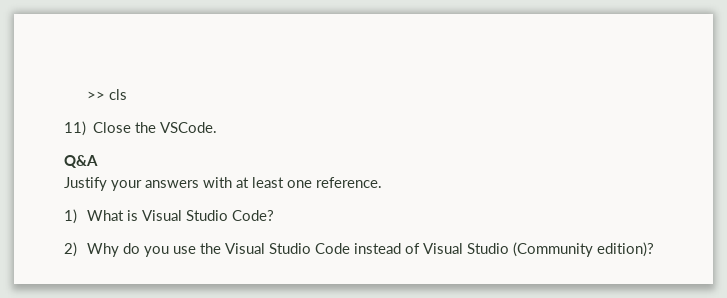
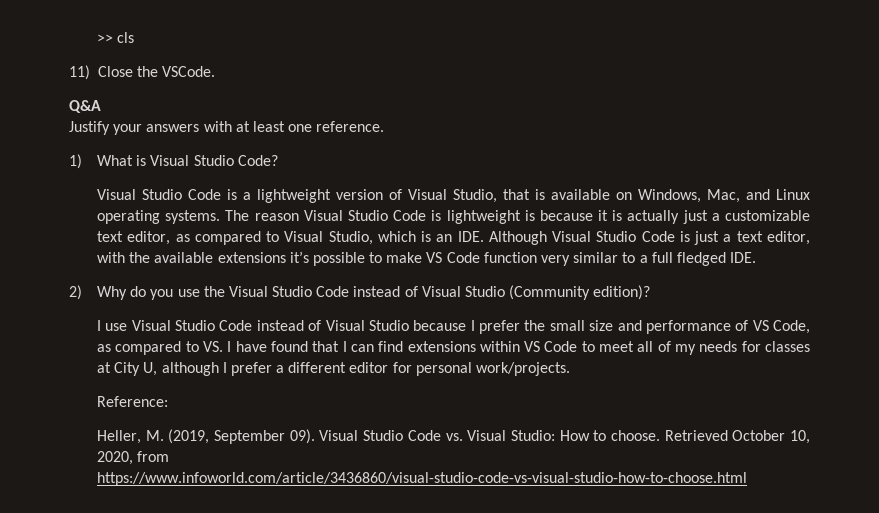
+ Visual Studio Code is a lightweight version of Visual Studio, that is available on Windows, Mac, and Linux operating systems. The reason Visual Studio Code is lightweight is because it is actually just a customizable text editor, as compared to Visual Studio, which is an IDE. Although Visual Studio Code is just a text editor, with the available extensions it’s possible to make VS Code function very similar to a full fledged IDE.
+ I use Visual Studio Code instead of Visual Studio because I prefer the small size and performance of VS Code, as compared to VS. I have found that I can find extensions within VS Code to meet all of my needs for classes at City U, although I prefer a different editor for personal work/projects.
+ Reference:
+ Heller, M. (2019, September 09). Visual Studio Code vs. Visual Studio: How to choose. Retrieved October 10, 2020, from https://www.infoworld.com/article/3436860/visual-studio-code-vs-visual-studio-how-to-choose.html

